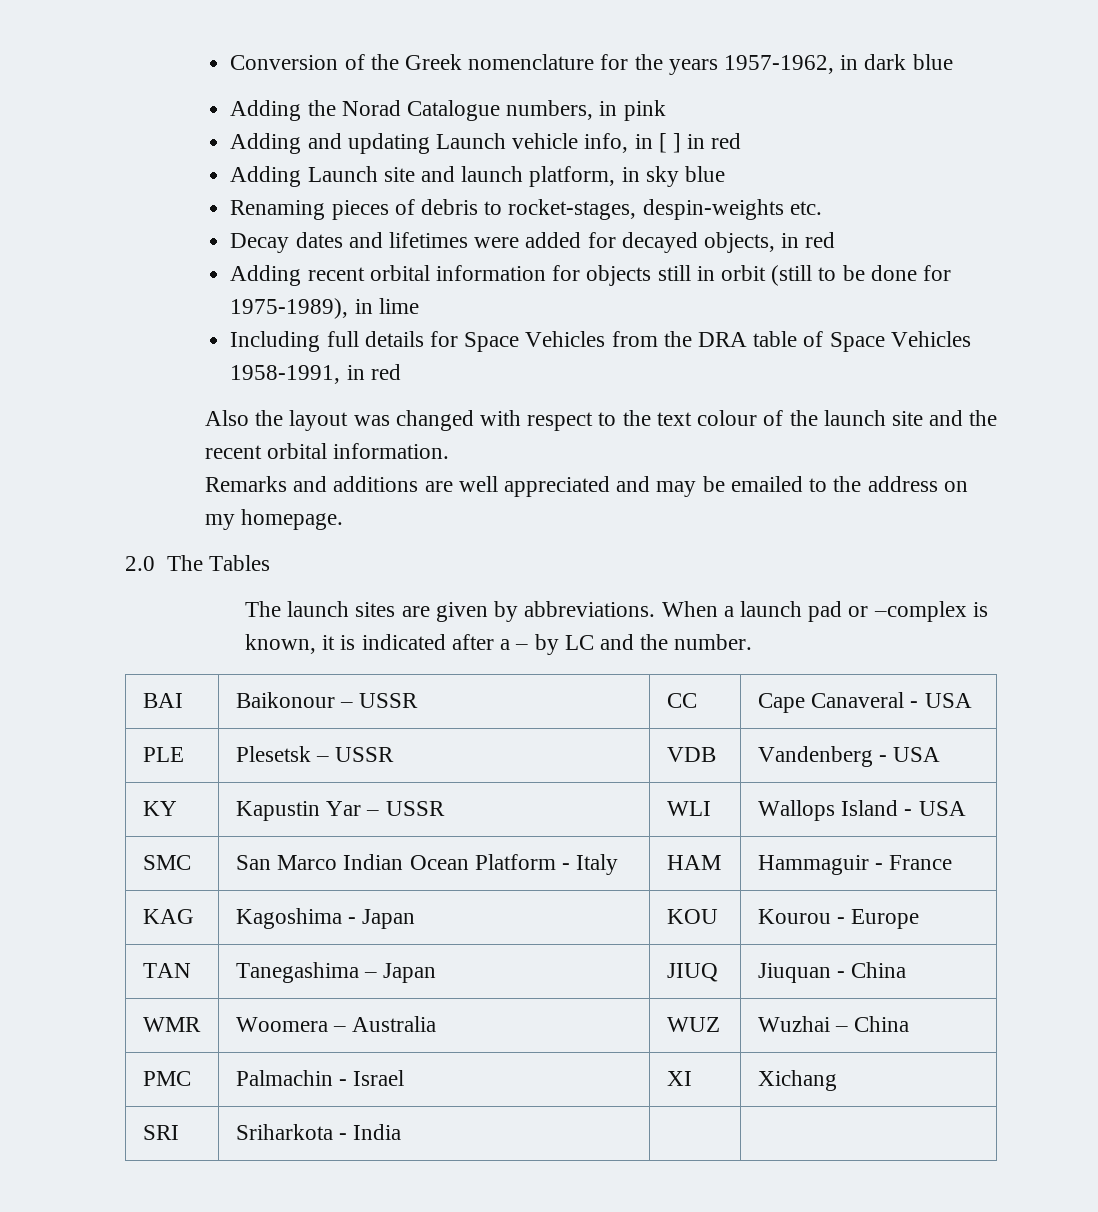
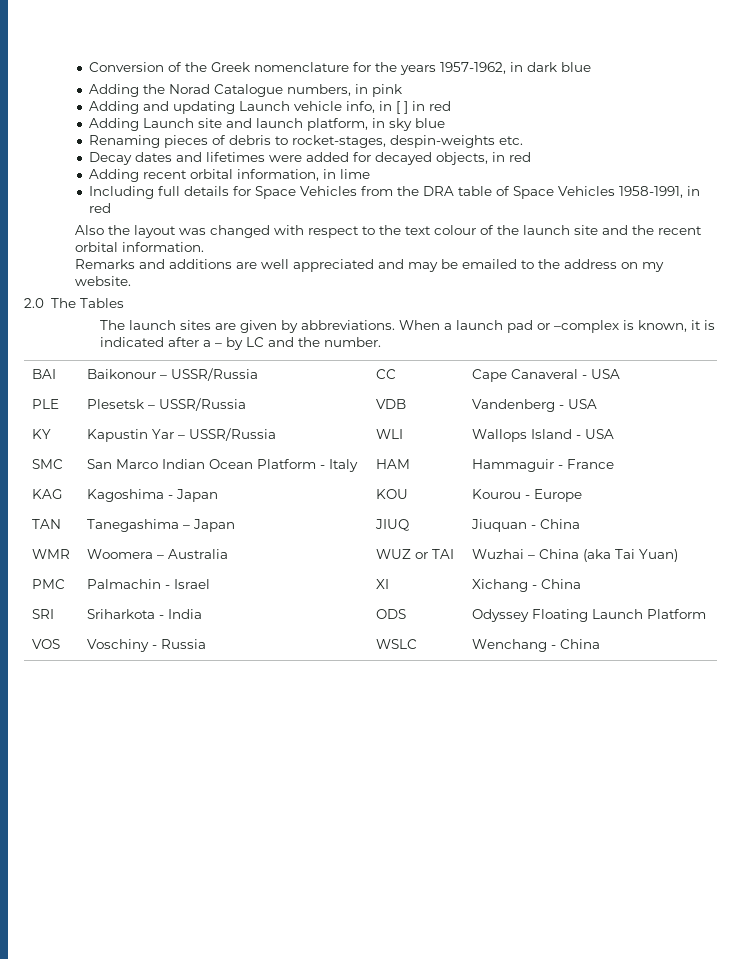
- Adding recent orbital information for objects still in orbit (still to be done for 1975-1989), in lime
+ Adding recent orbital information, in lime
- Remarks and additions are well appreciated and may be emailed to the address on my homepage.
+ Remarks and additions are well appreciated and may be emailed to the address on my website.
- BAI | Baikonour – USSR | CC | Cape Canaveral - USA
+ BAI | Baikonour – USSR/Russia | CC | Cape Canaveral - USA
- PLE | Plesetsk – USSR | VDB | Vandenberg - USA
+ PLE | Plesetsk – USSR/Russia | VDB | Vandenberg - USA
- KY | Kapustin Yar – USSR | WLI | Wallops Island - USA
+ KY | Kapustin Yar – USSR/Russia | WLI | Wallops Island - USA
- WMR | Woomera – Australia | WUZ | Wuzhai – China
+ WMR | Woomera – Australia | WUZ or TAI | Wuzhai – China (aka Tai Yuan)
- PMC | Palmachin - Israel | XI | Xichang
+ PMC | Palmachin - Israel | XI | Xichang - China
- SRI | Sriharkota - India | |
+ SRI | Sriharkota - India | ODS | Odyssey Floating Launch Platform
+ VOS | Voschiny - Russia | WSLC | Wenchang - China

